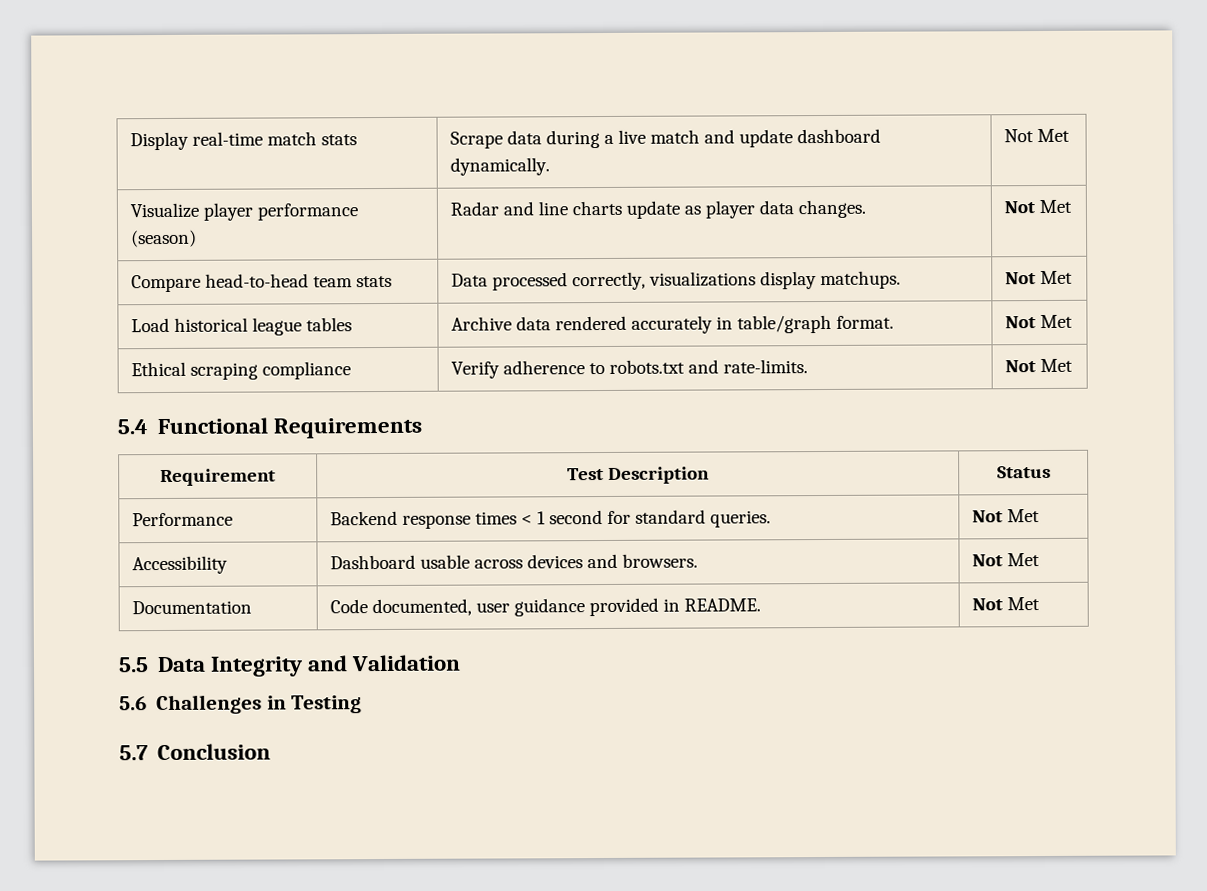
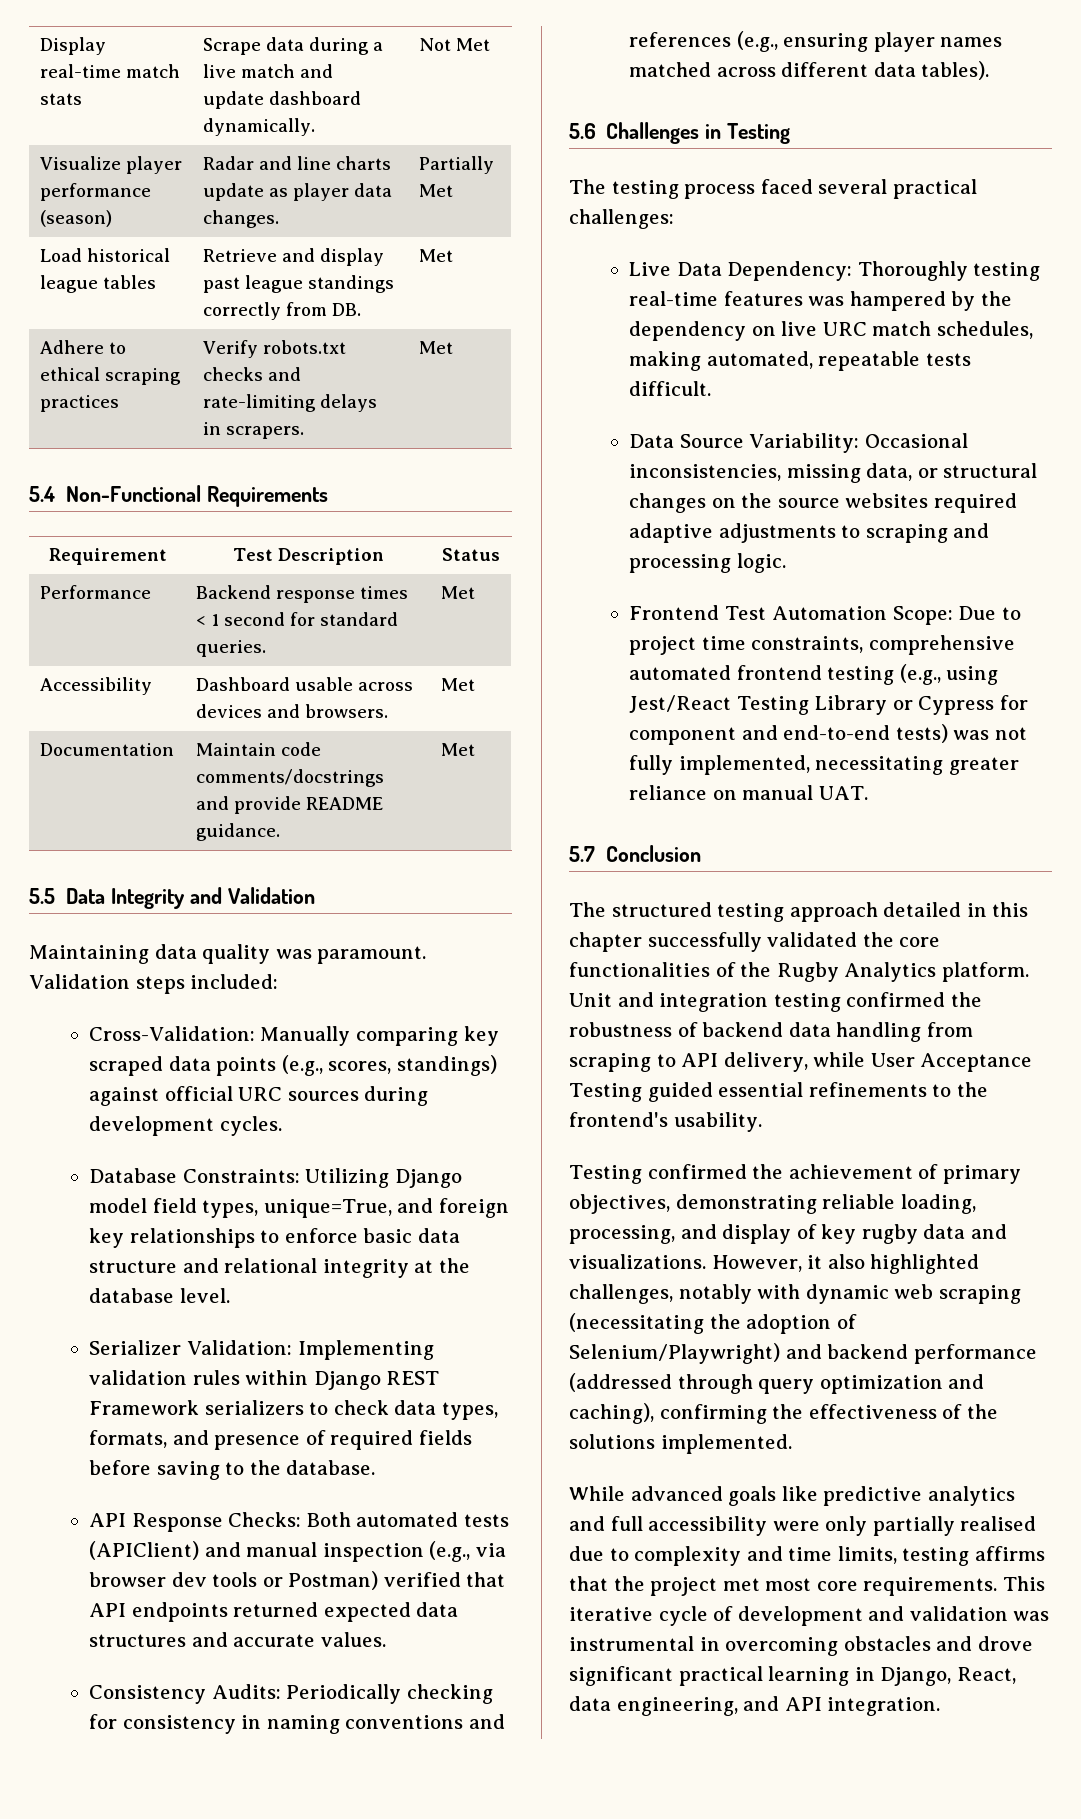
- Visualize player performance (season) | Radar and line charts update as player data changes. | Not Met
- Compare head-to-head team stats | Data processed correctly, visualizations display matchups. | Not Met
+ Visualize player performance (season) | Radar and line charts update as player data changes. | Partially Met
- Load historical league tables | Archive data rendered accurately in table/graph format. | Not Met
- Ethical scraping compliance | Verify adherence to robots.txt and rate-limits. | Not Met
+ Load historical league tables | Retrieve and display past league standings correctly from DB. | Met
+ Adhere to ethical scraping practices | Verify robots.txt checks and rate-limiting delays in scrapers. | Met
- 5.4 Functional Requirements
+ 5.4 Non-Functional Requirements
- Performance | Backend response times < 1 second for standard queries. | Not Met
+ Performance | Backend response times < 1 second for standard queries. | Met
- Accessibility | Dashboard usable across devices and browsers. | Not Met
+ Accessibility | Dashboard usable across devices and browsers. | Met
- Documentation | Code documented, user guidance provided in README. | Not Met
+ Documentation | Maintain code comments/docstrings and provide README guidance. | Met
+ Maintaining data quality was paramount. Validation steps included:
+ Cross-Validation: Manually comparing key scraped data points (e.g., scores, standings) against official URC sources during development cycles.
+ Database Constraints: Utilizing Django model field types, unique=True, and foreign key relationships to enforce basic data structure and relational integrity at the database level.
+ Serializer Validation: Implementing validation rules within Django REST Framework serializers to check data types, formats, and presence of required fields before saving to the database.
+ API Response Checks: Both automated tests (APIClient) and manual inspection (e.g., via browser dev tools or Postman) verified that API endpoints returned expected data structures and accurate values.
+ Consistency Audits: Periodically checking for consistency in naming conventions and references (e.g., ensuring player names matched across different data tables).
  5.6 Challenges in Testing
+ The testing process faced several practical challenges:
+ Live Data Dependency: Thoroughly testing real-time features was hampered by the dependency on live URC match schedules, making automated, repeatable tests difficult.
+ Data Source Variability: Occasional inconsistencies, missing data, or structural changes on the source websites required adaptive adjustments to scraping and processing logic.
+ Frontend Test Automation Scope: Due to project time constraints, comprehensive automated frontend testing (e.g., using Jest/React Testing Library or Cypress for component and end-to-end tests) was not fully implemented, necessitating greater reliance on manual UAT.
  5.7 Conclusion
+ The structured testing approach detailed in this chapter successfully validated the core functionalities of the Rugby Analytics platform. Unit and integration testing confirmed the robustness of backend data handling from scraping to API delivery, while User Acceptance Testing guided essential refinements to the frontend's usability.
+ Testing confirmed the achievement of primary objectives, demonstrating reliable loading, processing, and display of key rugby data and visualizations. However, it also highlighted challenges, notably with dynamic web scraping (necessitating the adoption of Selenium/Playwright) and backend performance (addressed through query optimization and caching), confirming the effectiveness of the solutions implemented.
+ While advanced goals like predictive analytics and full accessibility were only partially realised due to complexity and time limits, testing affirms that the project met most core requirements. This iterative cycle of development and validation was instrumental in overcoming obstacles and drove significant practical learning in Django, React, data engineering, and API integration.

